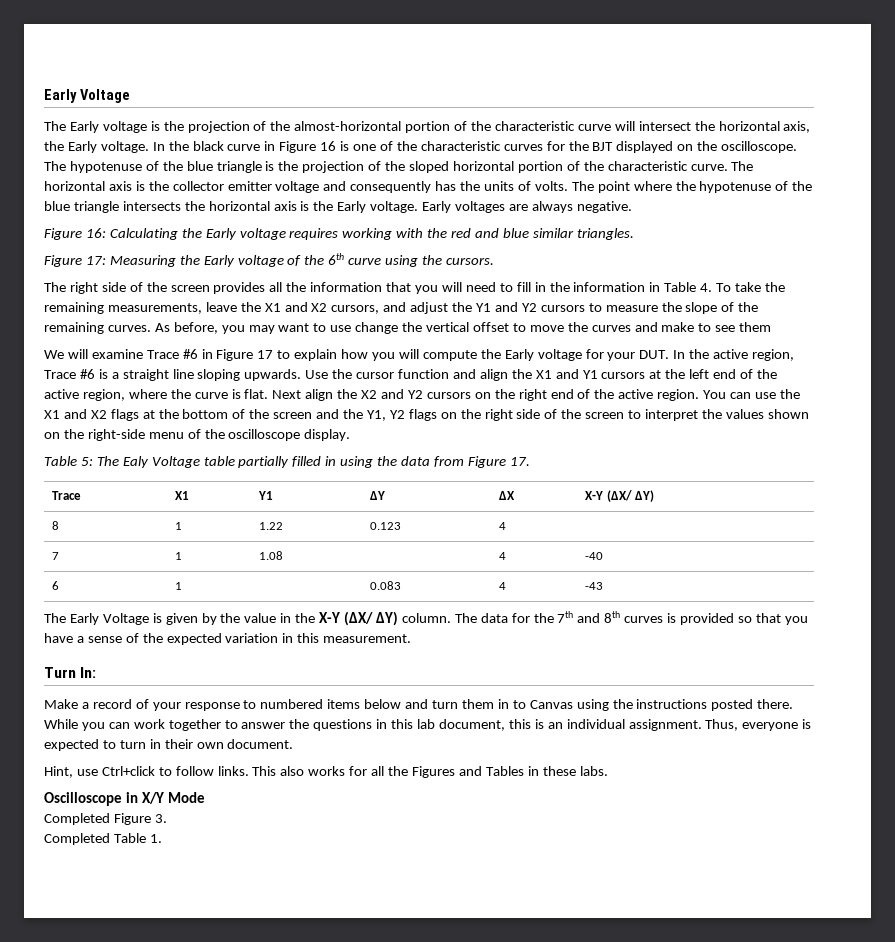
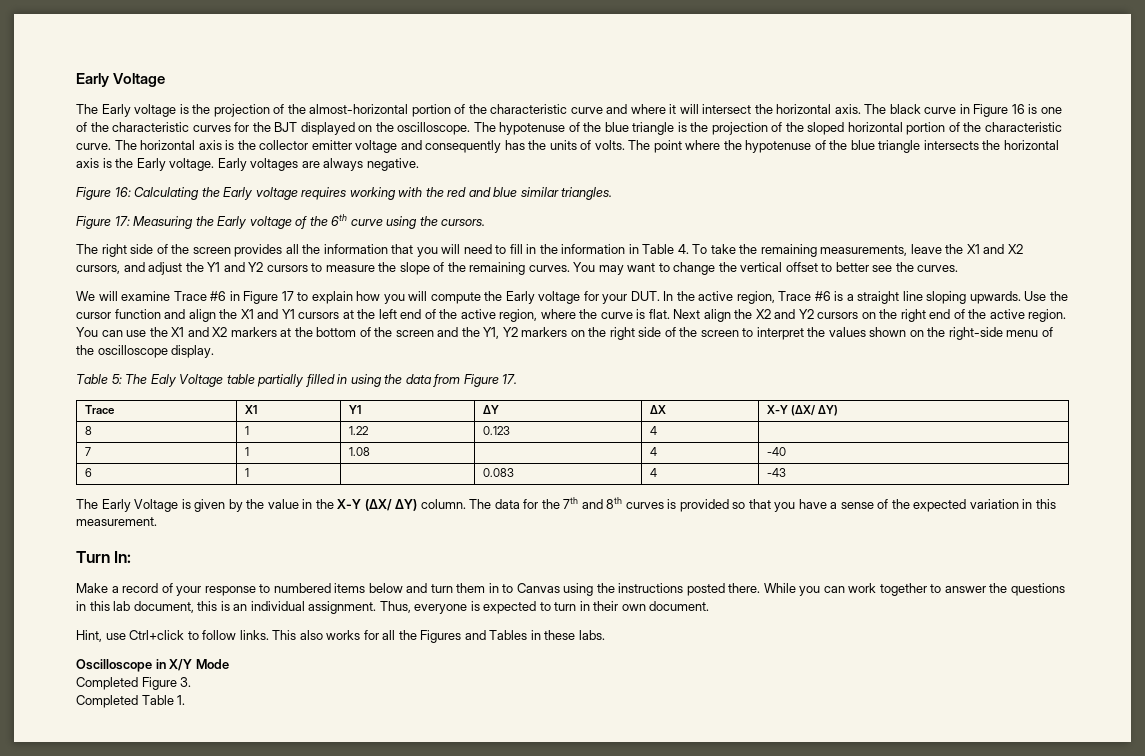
- The Early voltage is the projection of the almost-horizontal portion of the characteristic curve will intersect the horizontal axis, the Early voltage. In the black curve in Figure 16 is one of the characteristic curves for the BJT displayed on the oscilloscope.
+ The Early voltage is the projection of the almost-horizontal portion of the characteristic curve and where it will intersect the horizontal axis. The black curve in Figure 16 is one of the characteristic curves for the BJT displayed on the oscilloscope.
- As before, you may want to use change the vertical offset to move the curves and make to see them
+ You may want to change the vertical offset to better see the curves.
- You can use the X1 and X2 flags at the bottom of the screen and the Y1, Y2 flags on the right side of the screen to interpret the values shown on the right-side menu of the oscilloscope display.
+ You can use the X1 and X2 markers at the bottom of the screen and the Y1, Y2 markers on the right side of the screen to interpret the values shown on the right-side menu of the oscilloscope display.

